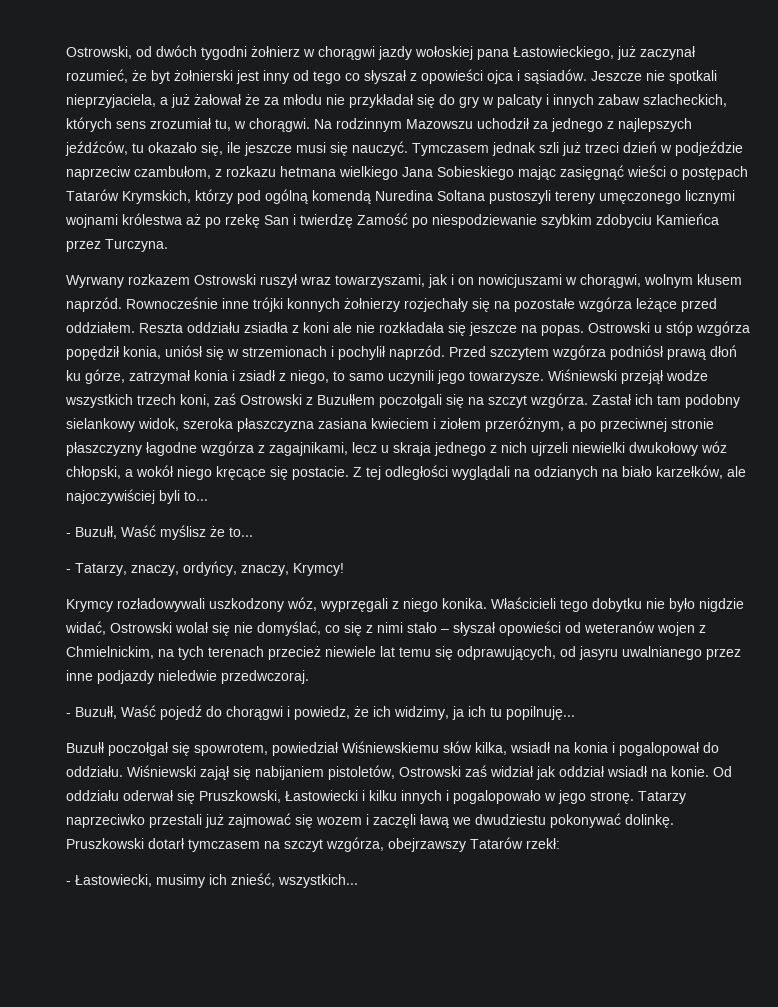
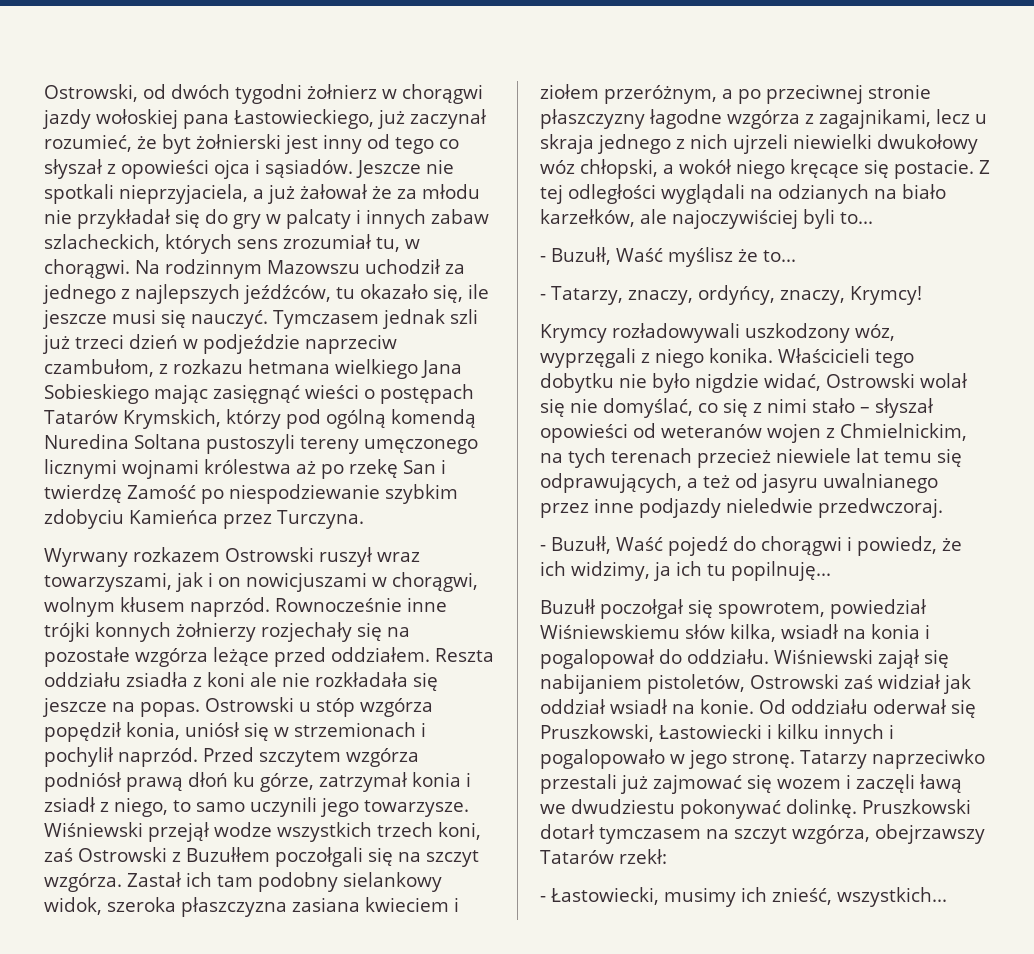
- Właścicieli tego dobytku nie było nigdzie widać, Ostrowski wolał się nie domyślać, co się z nimi stało – słyszał opowieści od weteranów wojen z Chmielnickim, na tych terenach przecież niewiele lat temu się odprawujących, od jasyru uwalnianego przez inne podjazdy nieledwie przedwczoraj.
+ Właścicieli tego dobytku nie było nigdzie widać, Ostrowski wolał się nie domyślać, co się z nimi stało – słyszał opowieści od weteranów wojen z Chmielnickim, na tych terenach przecież niewiele lat temu się odprawujących, a też od jasyru uwalnianego przez inne podjazdy nieledwie przedwczoraj.

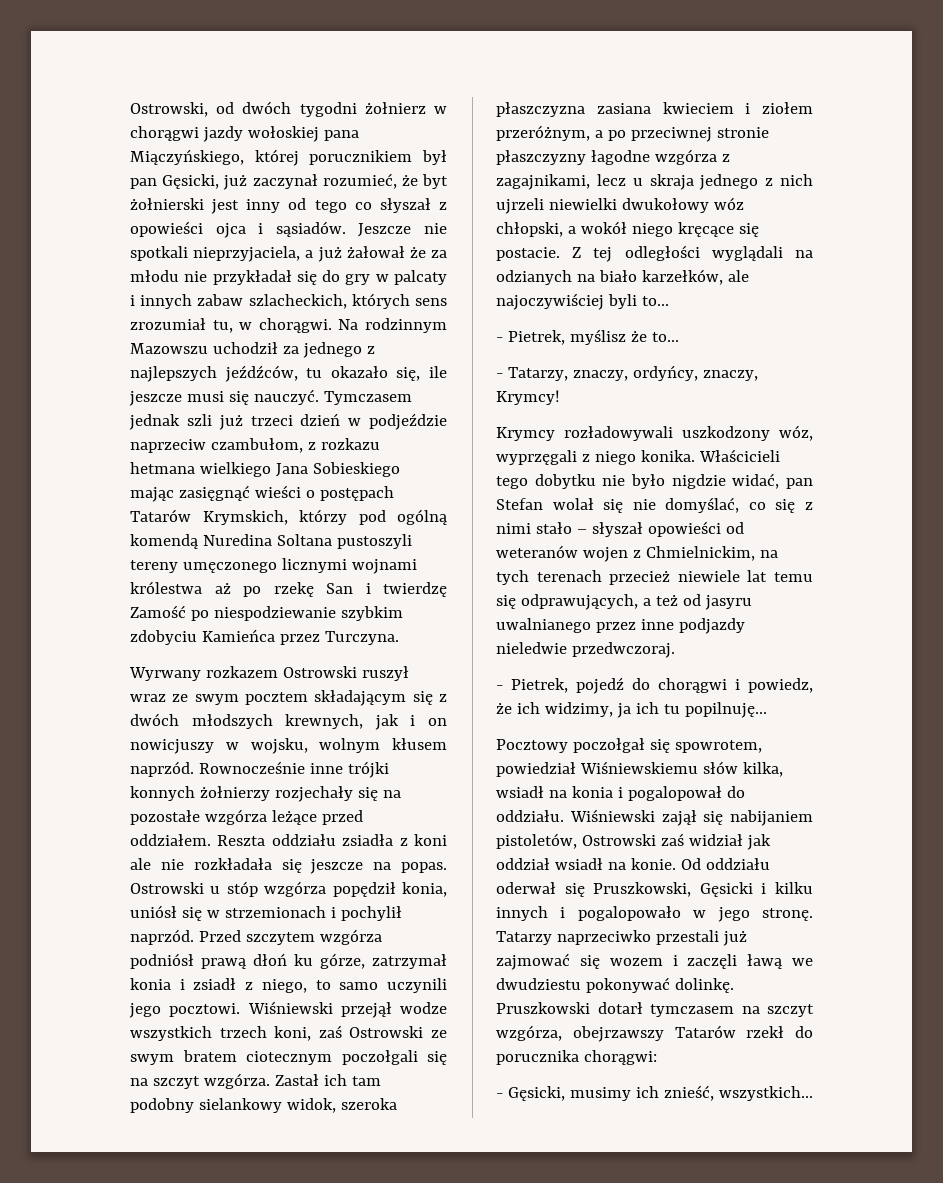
- Ostrowski, od dwóch tygodni żołnierz w chorągwi jazdy wołoskiej pana Łastowieckiego, już zaczynał rozumieć, że byt żołnierski jest inny od tego co słyszał z opowieści ojca i sąsiadów.
+ Ostrowski, od dwóch tygodni żołnierz w chorągwi jazdy wołoskiej pana Miączyńskiego, której porucznikiem był pan Gęsicki, już zaczynał rozumieć, że byt żołnierski jest inny od tego co słyszał z opowieści ojca i sąsiadów.
- Wyrwany rozkazem Ostrowski ruszył wraz towarzyszami, jak i on nowicjuszami w chorągwi, wolnym kłusem naprzód.
+ Wyrwany rozkazem Ostrowski ruszył wraz ze swym pocztem składającym się z dwóch młodszych krewnych, jak i on nowicjuszy w wojsku, wolnym kłusem naprzód.
- Przed szczytem wzgórza podniósł prawą dłoń ku górze, zatrzymał konia i zsiadł z niego, to samo uczynili jego towarzysze.
+ Przed szczytem wzgórza podniósł prawą dłoń ku górze, zatrzymał konia i zsiadł z niego, to samo uczynili jego pocztowi.
- Wiśniewski przejął wodze wszystkich trzech koni, zaś Ostrowski z Buzułłem poczołgali się na szczyt wzgórza.
+ Wiśniewski przejął wodze wszystkich trzech koni, zaś Ostrowski ze swym bratem ciotecznym poczołgali się na szczyt wzgórza.
- - Buzułł, Waść myślisz że to...
+ - Pietrek, myślisz że to...
- Właścicieli tego dobytku nie było nigdzie widać, Ostrowski wolał się nie domyślać, co się z nimi stało – słyszał opowieści od weteranów wojen z Chmielnickim, na tych terenach przecież niewiele lat temu się odprawujących, a też od jasyru uwalnianego przez inne podjazdy nieledwie przedwczoraj.
+ Właścicieli tego dobytku nie było nigdzie widać, pan Stefan wolał się nie domyślać, co się z nimi stało – słyszał opowieści od weteranów wojen z Chmielnickim, na tych terenach przecież niewiele lat temu się odprawujących, a też od jasyru uwalnianego przez inne podjazdy nieledwie przedwczoraj.
- - Buzułł, Waść pojedź do chorągwi i powiedz, że ich widzimy, ja ich tu popilnuję...
+ - Pietrek, pojedź do chorągwi i powiedz, że ich widzimy, ja ich tu popilnuję...
- Buzułł poczołgał się spowrotem, powiedział Wiśniewskiemu słów kilka, wsiadł na konia i pogalopował do oddziału.
+ Pocztowy poczołgał się spowrotem, powiedział Wiśniewskiemu słów kilka, wsiadł na konia i pogalopował do oddziału.
- Od oddziału oderwał się Pruszkowski, Łastowiecki i kilku innych i pogalopowało w jego stronę.
+ Od oddziału oderwał się Pruszkowski, Gęsicki i kilku innych i pogalopowało w jego stronę.
- Pruszkowski dotarł tymczasem na szczyt wzgórza, obejrzawszy Tatarów rzekł:
- - Łastowiecki, musimy ich znieść, wszystkich...
+ Pruszkowski dotarł tymczasem na szczyt wzgórza, obejrzawszy Tatarów rzekł do porucznika chorągwi:
+ - Gęsicki, musimy ich znieść, wszystkich...

